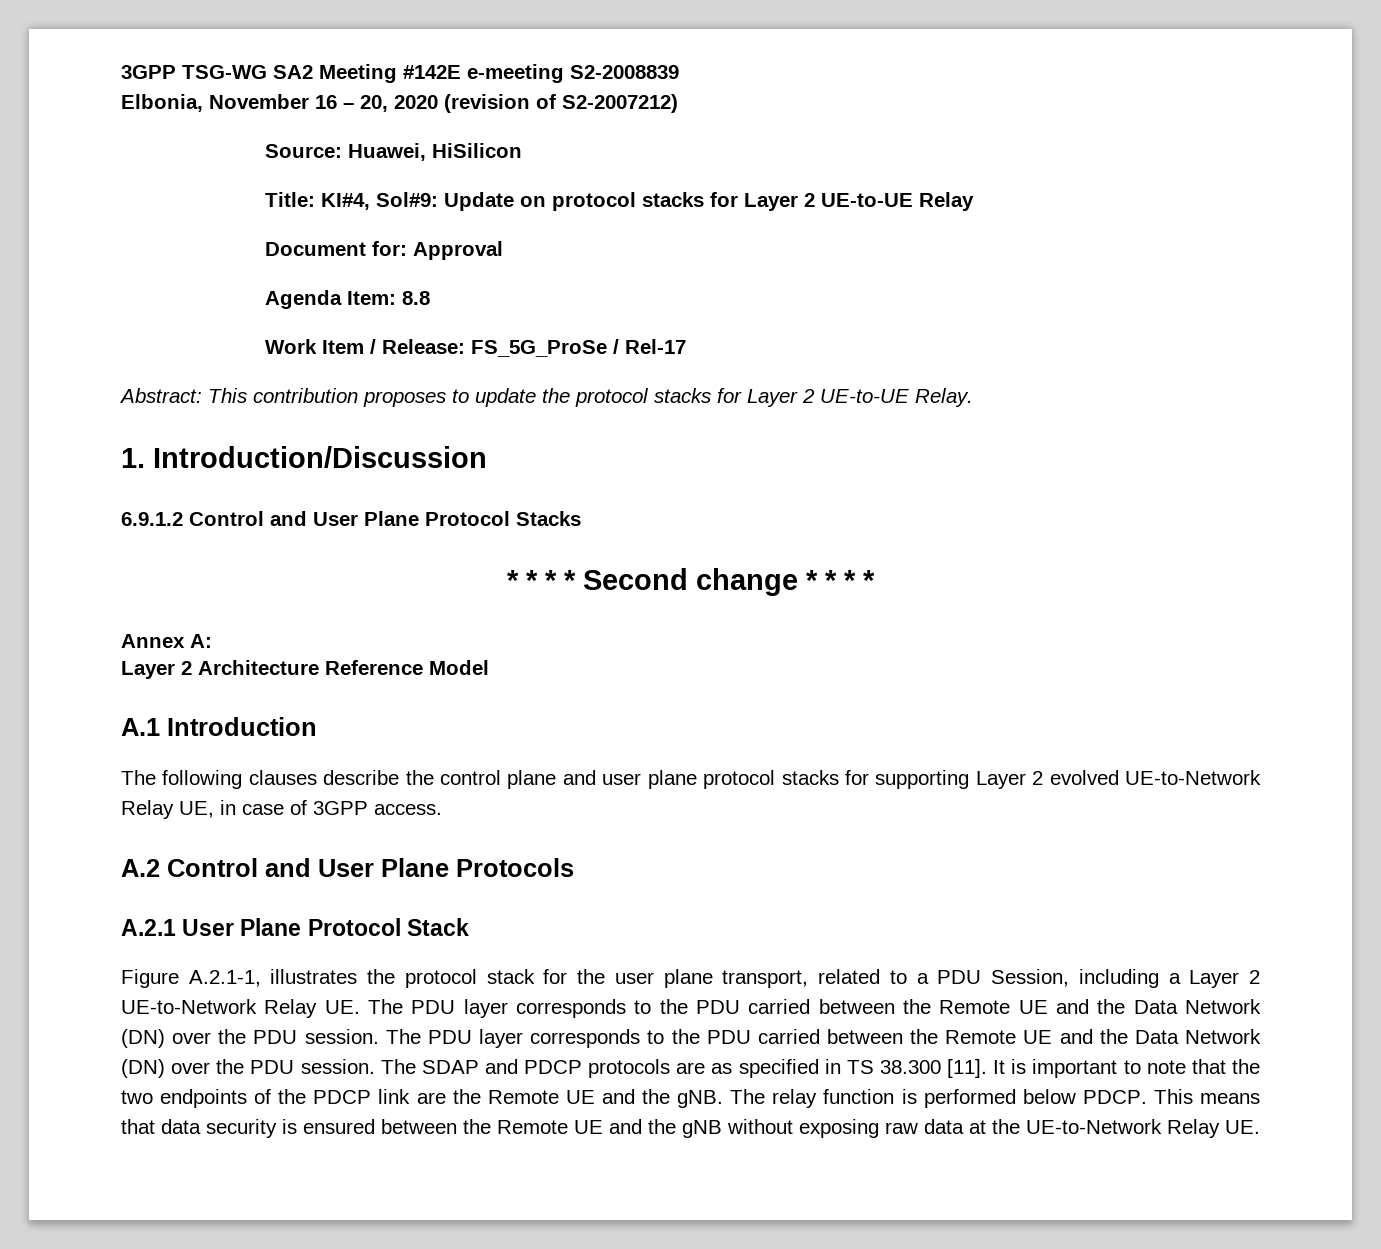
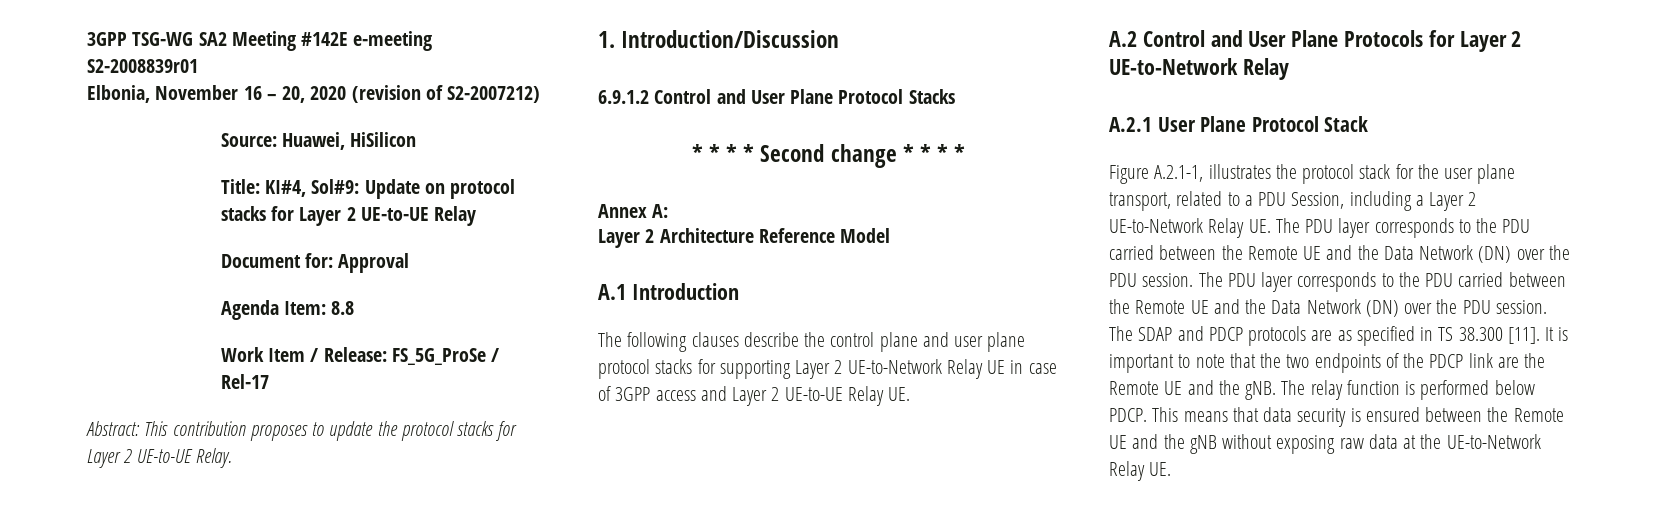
- 3GPP TSG-WG SA2 Meeting #142E e-meeting S2-2008839
+ 3GPP TSG-WG SA2 Meeting #142E e-meeting S2-2008839r01
- The following clauses describe the control plane and user plane protocol stacks for supporting Layer 2 evolved UE-to-Network Relay UE, in case of 3GPP access.
+ The following clauses describe the control plane and user plane protocol stacks for supporting Layer 2 UE-to-Network Relay UE in case of 3GPP access and Layer 2 UE-to-UE Relay UE.
- A.2 Control and User Plane Protocols
+ A.2 Control and User Plane Protocols for Layer 2 UE-to-Network Relay

